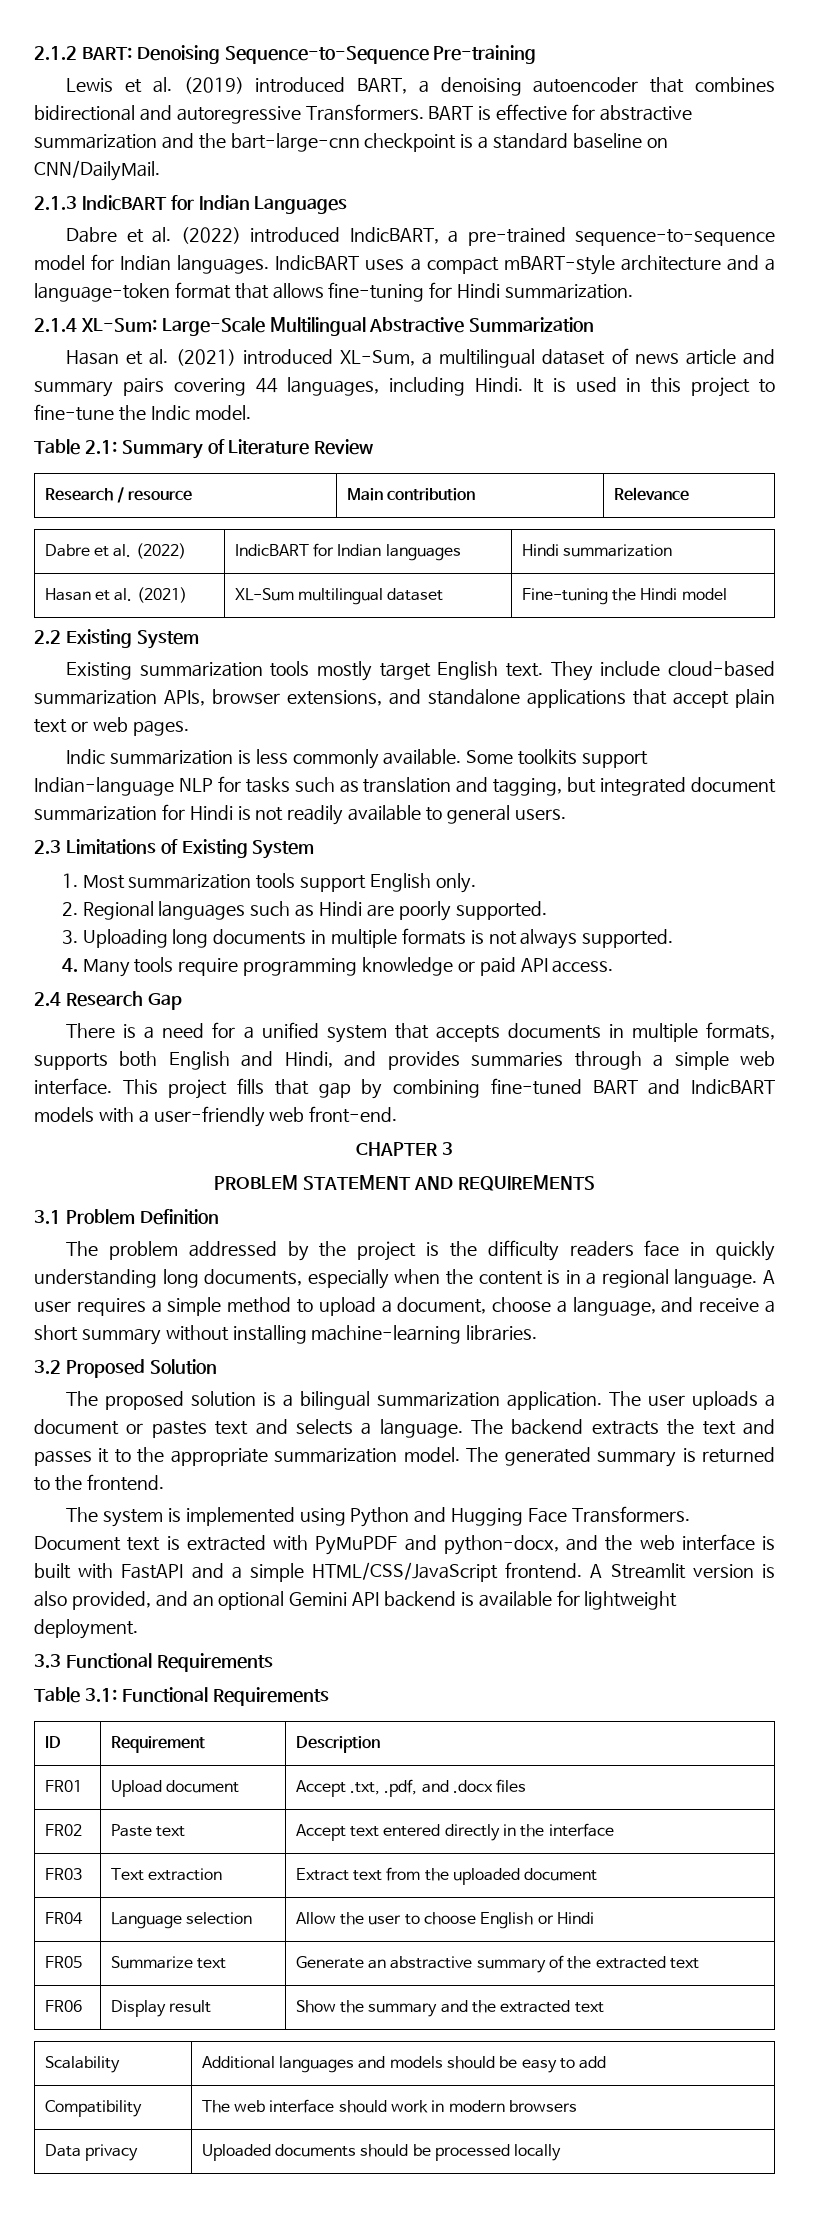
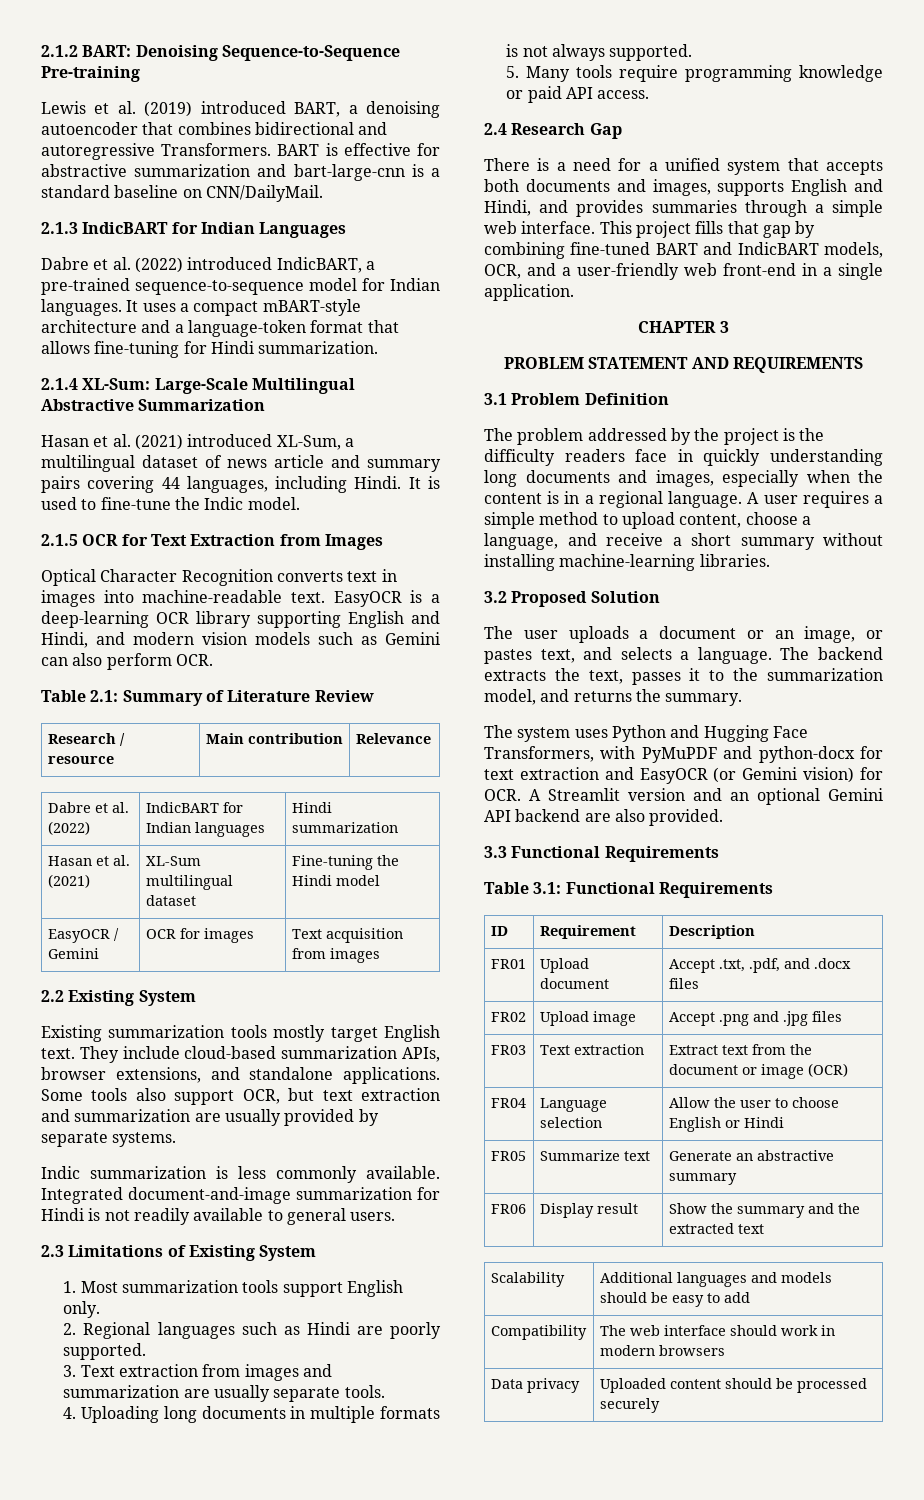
- BART is effective for abstractive summarization and the bart-large-cnn checkpoint is a standard baseline on CNN/DailyMail.
+ BART is effective for abstractive summarization and bart-large-cnn is a standard baseline on CNN/DailyMail.
- IndicBART uses a compact mBART-style architecture and a language-token format that allows fine-tuning for Hindi summarization.
+ It uses a compact mBART-style architecture and a language-token format that allows fine-tuning for Hindi summarization.
- It is used in this project to fine-tune the Indic model.
+ It is used to fine-tune the Indic model.
+ 2.1.5 OCR for Text Extraction from Images
+ Optical Character Recognition converts text in images into machine-readable text. EasyOCR is a deep-learning OCR library supporting English and Hindi, and modern vision models such as Gemini can also perform OCR.
+ EasyOCR / Gemini | OCR for images | Text acquisition from images
- They include cloud-based summarization APIs, browser extensions, and standalone applications that accept plain text or web pages.
+ They include cloud-based summarization APIs, browser extensions, and standalone applications. Some tools also support OCR, but text extraction and summarization are usually provided by separate systems.
- Some toolkits support Indian-language NLP for tasks such as translation and tagging, but integrated document summarization for Hindi is not readily available to general users.
+ Integrated document-and-image summarization for Hindi is not readily available to general users.
- 3. Uploading long documents in multiple formats is not always supported.
+ 3. Text extraction from images and summarization are usually separate tools.
+ 4. Uploading long documents in multiple formats is not always supported.
- 4. Many tools require programming knowledge or paid API access.
+ 5. Many tools require programming knowledge or paid API access.
- There is a need for a unified system that accepts documents in multiple formats, supports both English and Hindi, and provides summaries through a simple web interface.
+ There is a need for a unified system that accepts both documents and images, supports English and Hindi, and provides summaries through a simple web interface.
- This project fills that gap by combining fine-tuned BART and IndicBART models with a user-friendly web front-end.
+ This project fills that gap by combining fine-tuned BART and IndicBART models, OCR, and a user-friendly web front-end in a single application.
- The problem addressed by the project is the difficulty readers face in quickly understanding long documents, especially when the content is in a regional language.
+ The problem addressed by the project is the difficulty readers face in quickly understanding long documents and images, especially when the content is in a regional language.
- A user requires a simple method to upload a document, choose a language, and receive a short summary without installing machine-learning libraries.
+ A user requires a simple method to upload content, choose a language, and receive a short summary without installing machine-learning libraries.
- The proposed solution is a bilingual summarization application. The user uploads a document or pastes text and selects a language.
+ The user uploads a document or an image, or pastes text, and selects a language.
- The backend extracts the text and passes it to the appropriate summarization model. The generated summary is returned to the frontend.
+ The backend extracts the text, passes it to the summarization model, and returns the summary.
- The system is implemented using Python and Hugging Face Transformers. Document text is extracted with PyMuPDF and python-docx, and the web interface is built with FastAPI and a simple HTML/CSS/JavaScript frontend. A Streamlit version is also provided, and an optional Gemini API backend is available for lightweight deployment.
+ The system uses Python and Hugging Face Transformers, with PyMuPDF and python-docx for text extraction and EasyOCR (or Gemini vision) for OCR. A Streamlit version and an optional Gemini API backend are also provided.
- FR02 | Paste text | Accept text entered directly in the interface
+ FR02 | Upload image | Accept .png and .jpg files
- FR03 | Text extraction | Extract text from the uploaded document
+ FR03 | Text extraction | Extract text from the document or image (OCR)
- FR05 | Summarize text | Generate an abstractive summary of the extracted text
+ FR05 | Summarize text | Generate an abstractive summary
- Data privacy | Uploaded documents should be processed locally
+ Data privacy | Uploaded content should be processed securely

